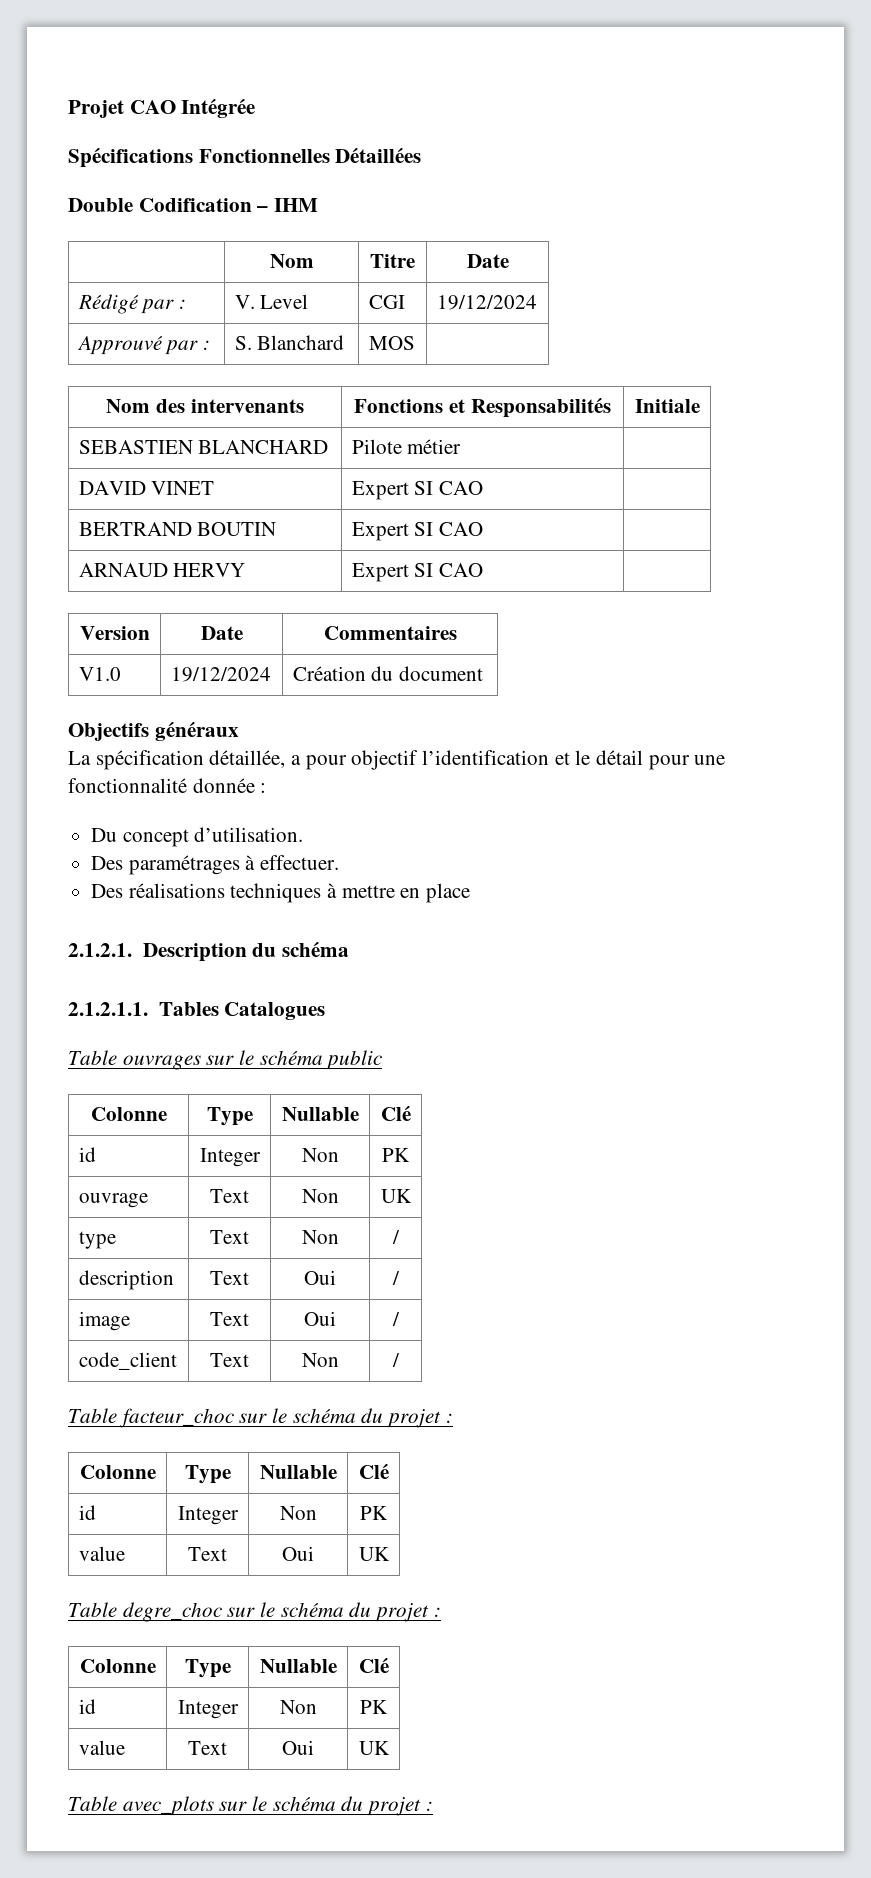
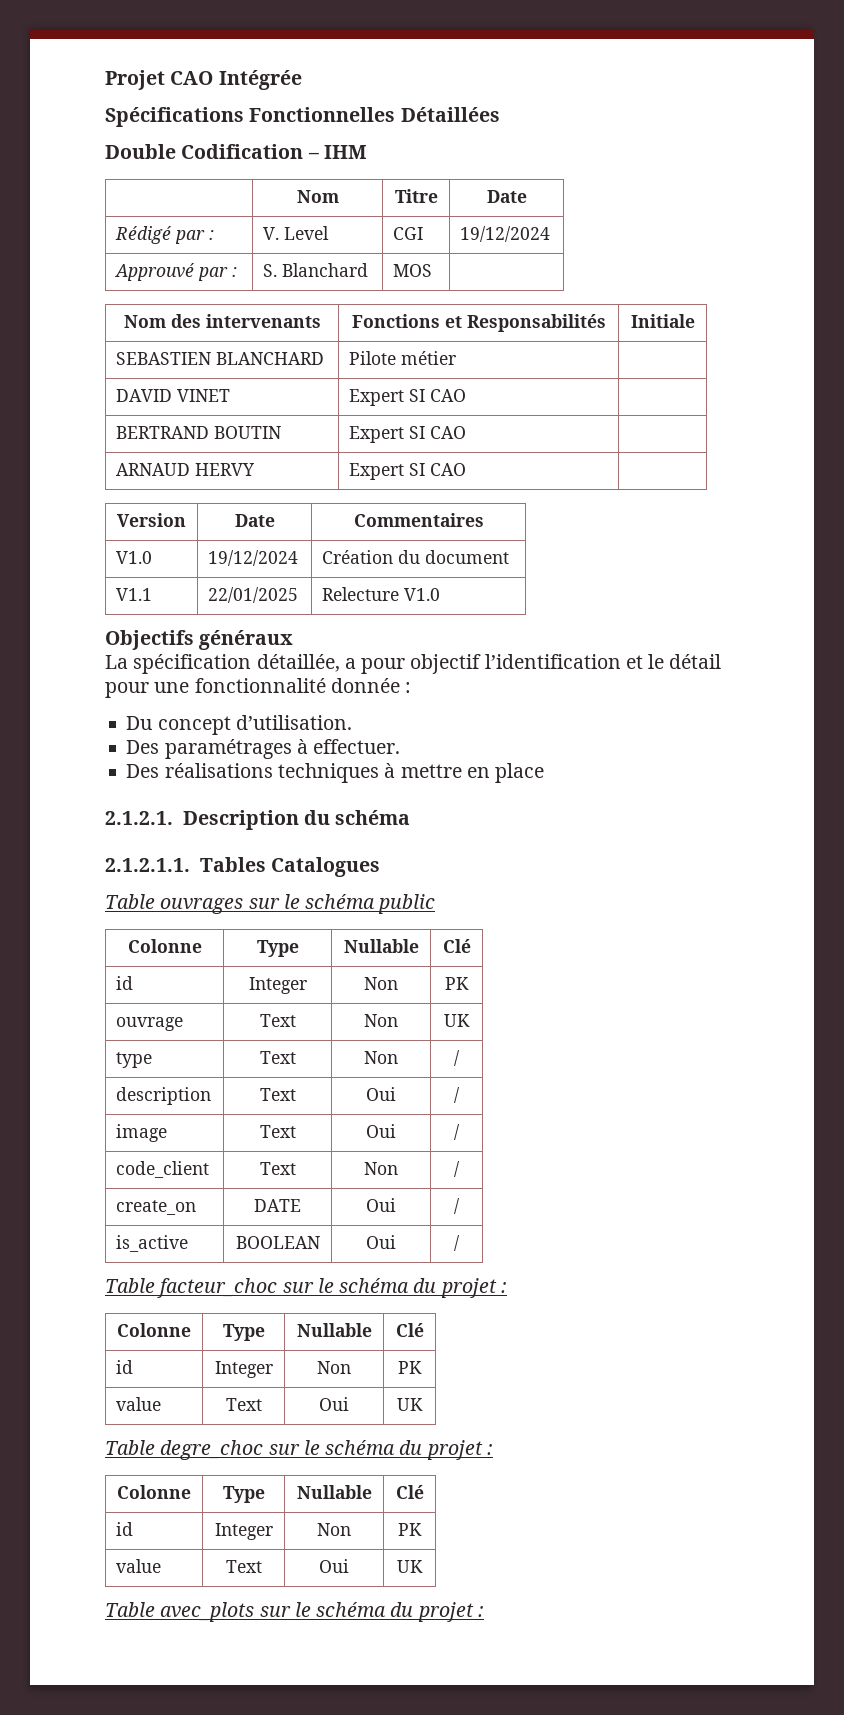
+ V1.1 | 22/01/2025 | Relecture V1.0
+ create_on | DATE | Oui | /
+ is_active | BOOLEAN | Oui | /

